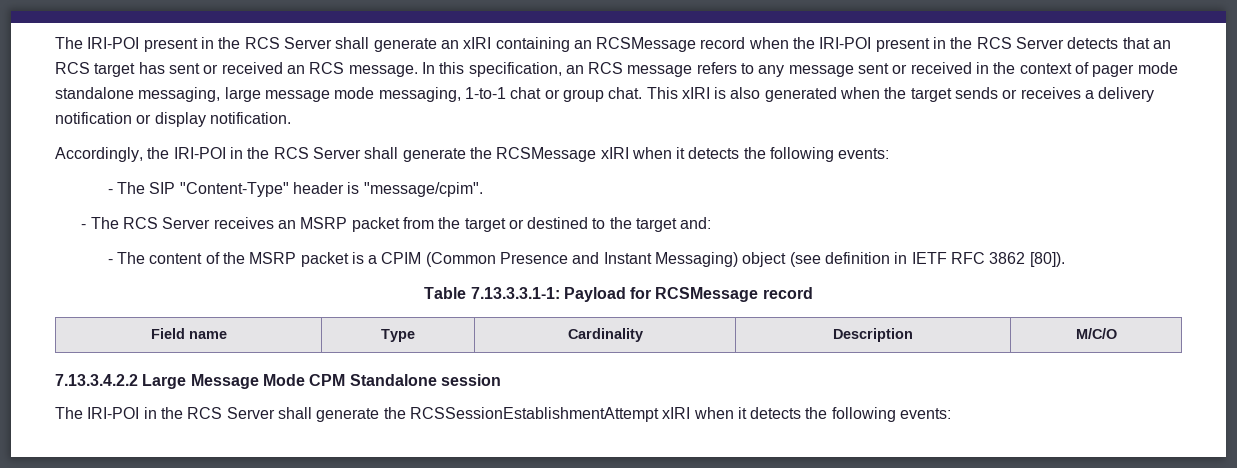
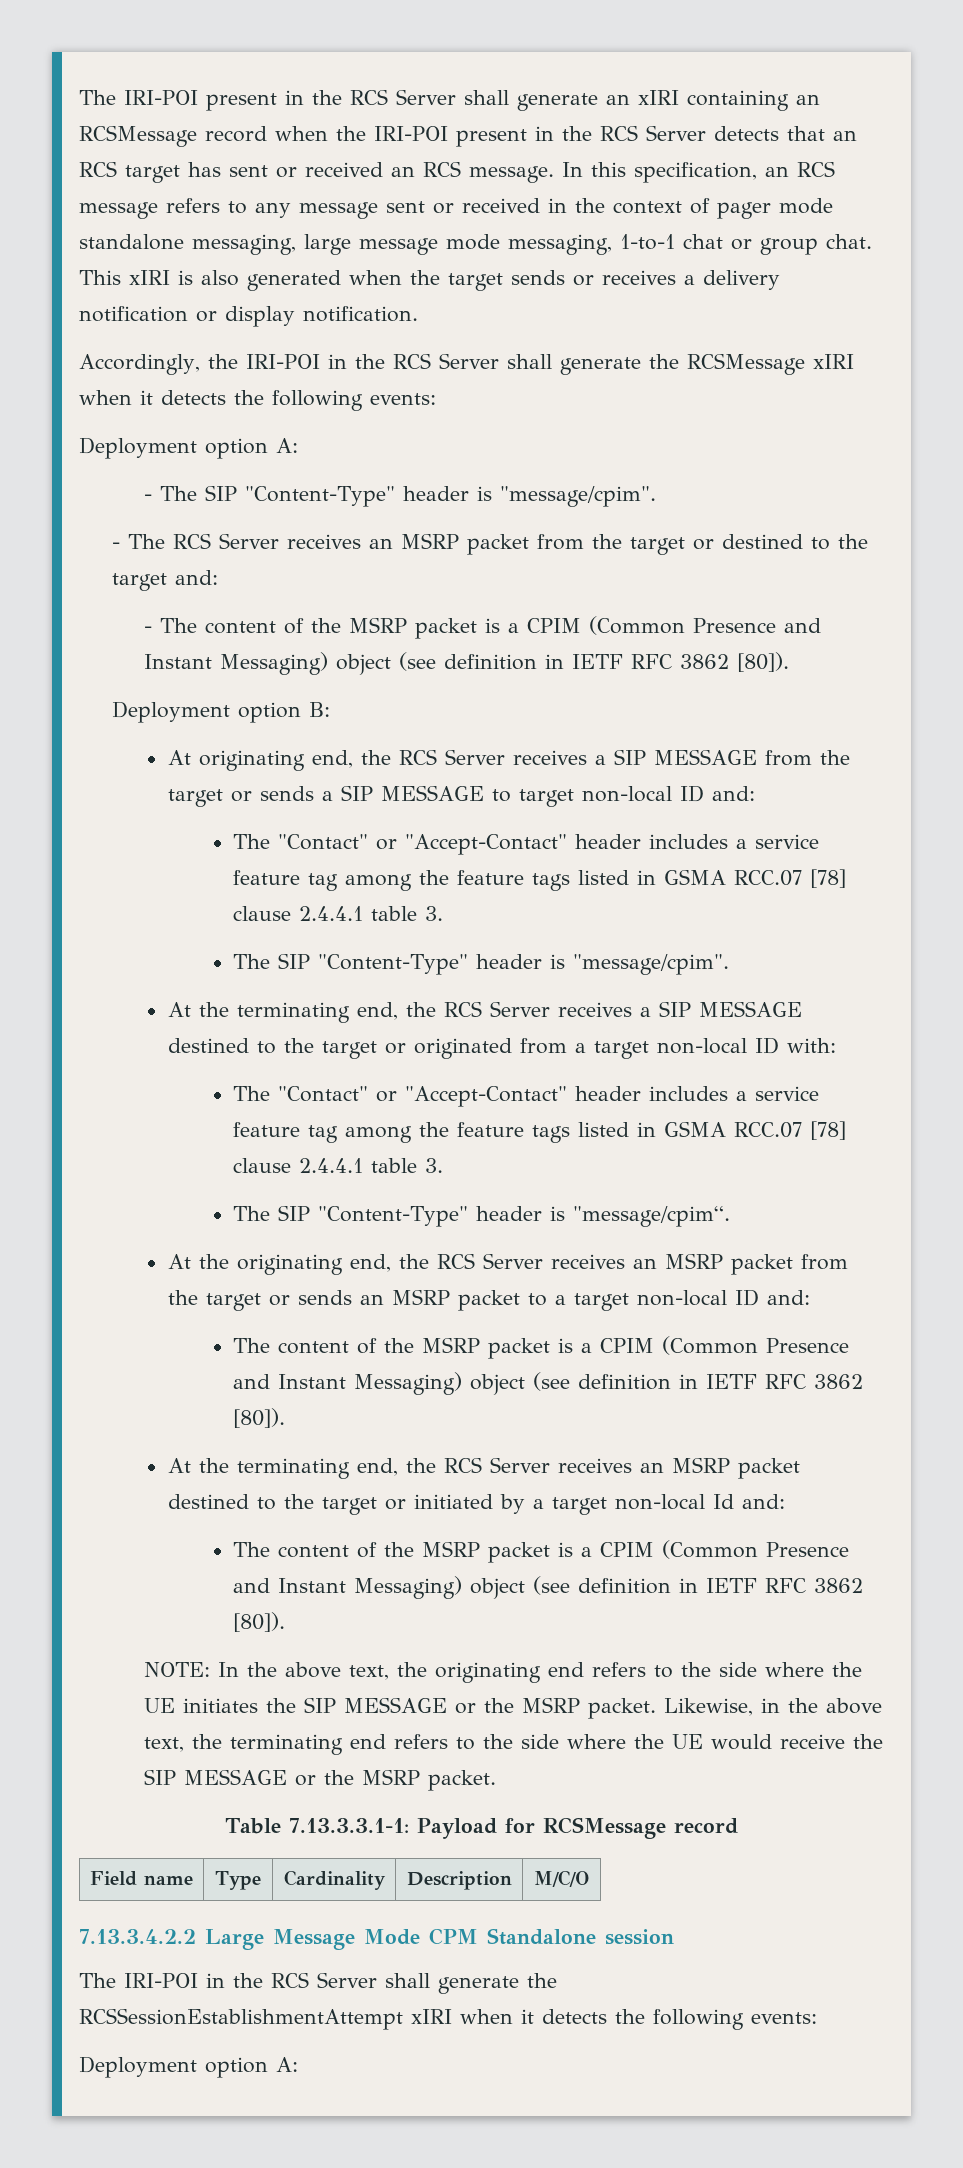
  Accordingly, the IRI-POI in the RCS Server shall generate the RCSMessage xIRI when it detects the following events:
+ Deployment option A:
+ Deployment option B:
+ At originating end, the RCS Server receives a SIP MESSAGE from the target or sends a SIP MESSAGE to target non-local ID and:
+ The "Contact" or "Accept-Contact" header includes a service feature tag among the feature tags listed in GSMA RCC.07 [78] clause 2.4.4.1 table 3.
+ The SIP "Content-Type" header is "message/cpim".
+ At the terminating end, the RCS Server receives a SIP MESSAGE destined to the target or originated from a target non-local ID with:
+ The "Contact" or "Accept-Contact" header includes a service feature tag among the feature tags listed in GSMA RCC.07 [78] clause 2.4.4.1 table 3.
+ The SIP "Content-Type" header is "message/cpim“.
+ At the originating end, the RCS Server receives an MSRP packet from the target or sends an MSRP packet to a target non-local ID and:
+ The content of the MSRP packet is a CPIM (Common Presence and Instant Messaging) object (see definition in IETF RFC 3862 [80]).
+ At the terminating end, the RCS Server receives an MSRP packet destined to the target or initiated by a target non-local Id and:
+ The content of the MSRP packet is a CPIM (Common Presence and Instant Messaging) object (see definition in IETF RFC 3862 [80]).
+ NOTE: In the above text, the originating end refers to the side where the UE initiates the SIP MESSAGE or the MSRP packet. Likewise, in the above text, the terminating end refers to the side where the UE would receive the SIP MESSAGE or the MSRP packet.
  The IRI-POI in the RCS Server shall generate the RCSSessionEstablishmentAttempt xIRI when it detects the following events:
+ Deployment option A:

